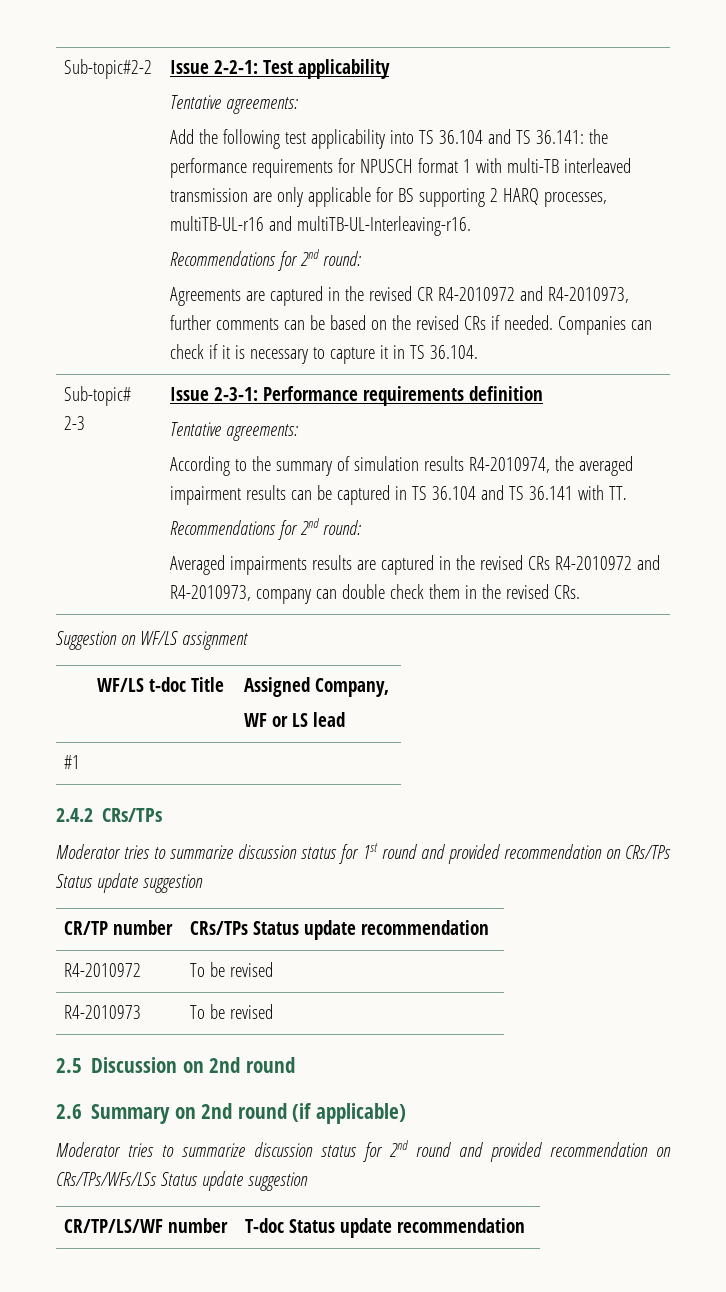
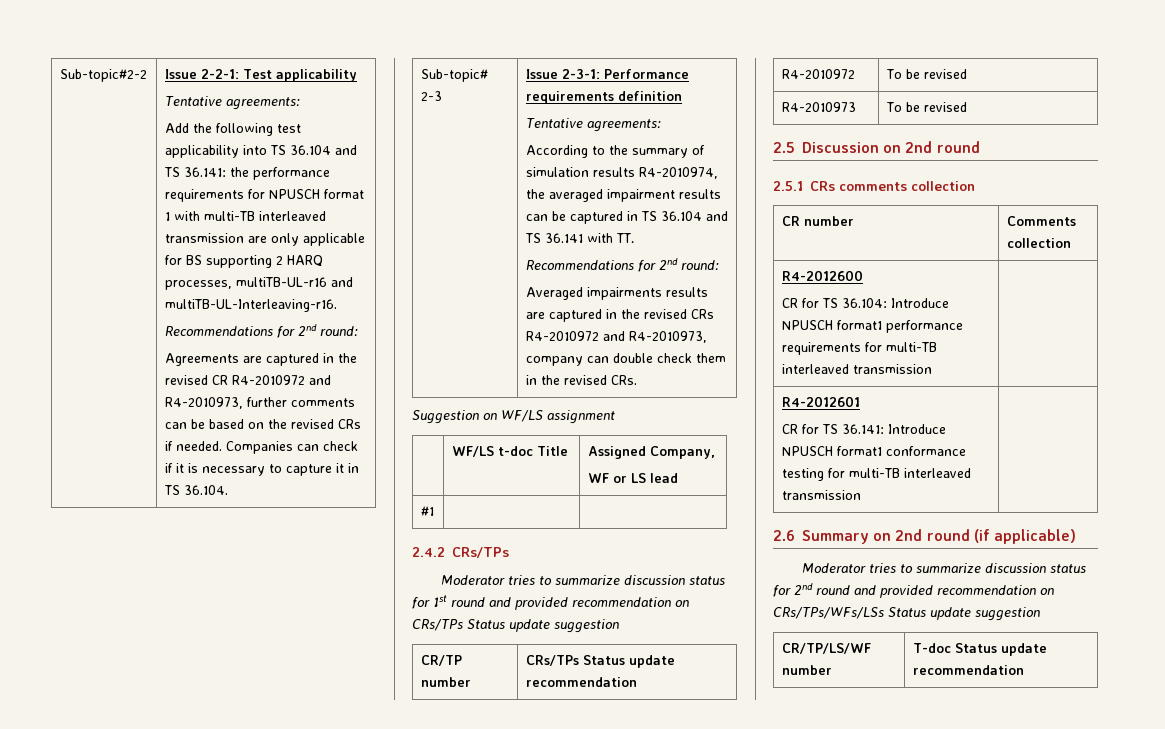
+ 2.5.1 CRs comments collection
+ CR number | Comments collection
+ R4-2012600
+ CR for TS 36.104: Introduce NPUSCH format1 performance requirements for multi-TB interleaved transmission |
+ R4-2012601
+ CR for TS 36.141: Introduce NPUSCH format1 conformance testing for multi-TB interleaved transmission |

